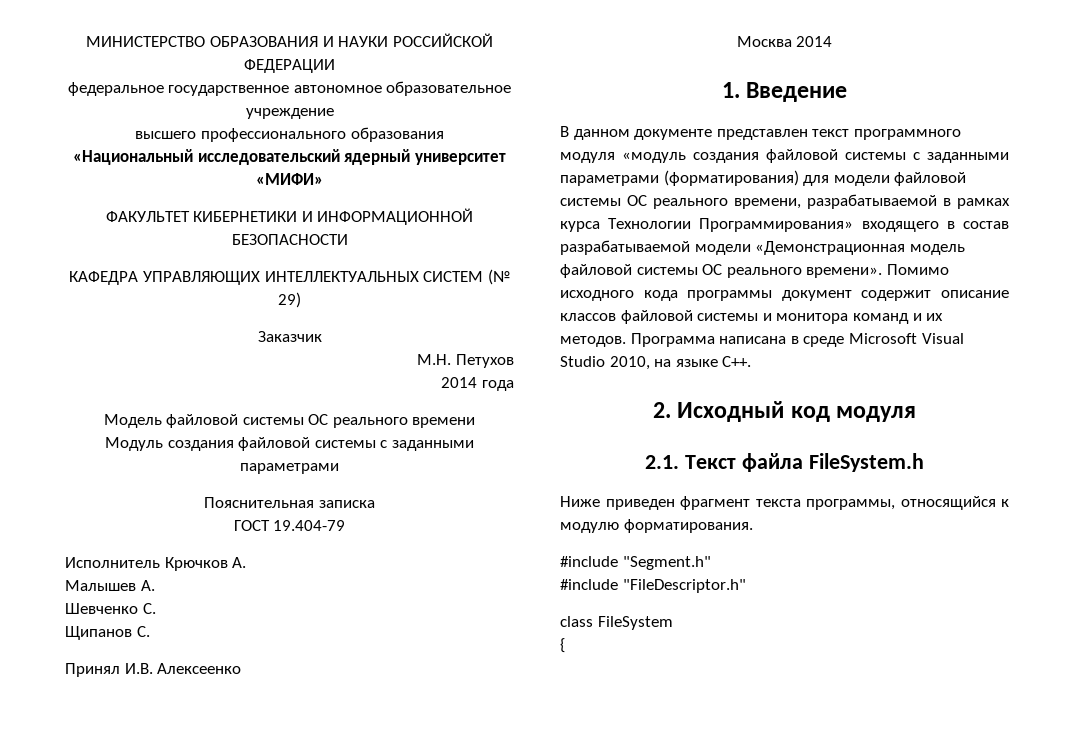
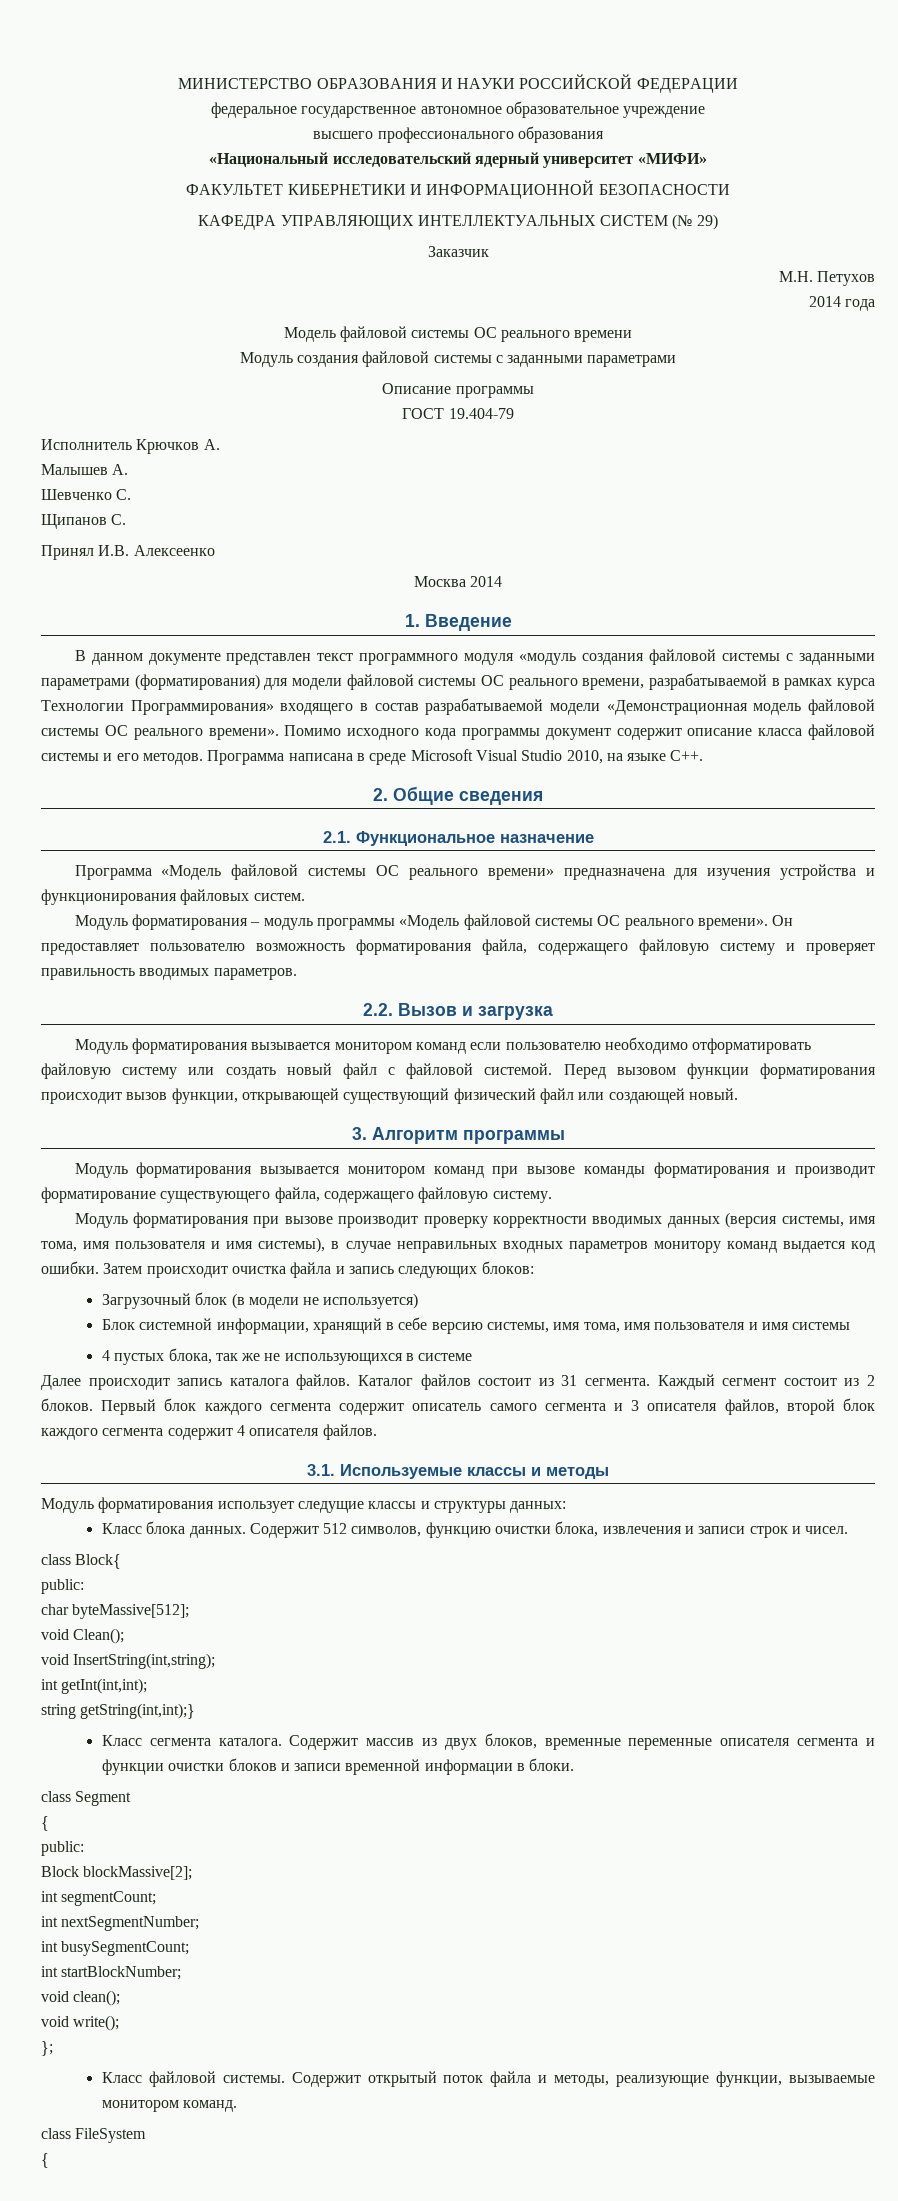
- Пояснительная записка
+ Описание программы
- Помимо исходного кода программы документ содержит описание классов файловой системы и монитора команд и их методов.
+ Помимо исходного кода программы документ содержит описание класса файловой системы и его методов.
- 2. Исходный код модуля
- 2.1. Текст файла FileSystem.h
- Ниже приведен фрагмент текста программы, относящийся к модулю форматирования.
- #include "Segment.h"
- #include "FileDescriptor.h"
+ 2. Общие сведения
+ 2.1. Функциональное назначение
+ Программа «Модель файловой системы ОС реального времени» предназначена для изучения устройства и функционирования файловых систем.
+ Модуль форматирования – модуль программы «Модель файловой системы ОС реального времени». Он предоставляет пользователю возможность форматирования файла, содержащего файловую систему и проверяет правильность вводимых параметров.
+ 2.2. Вызов и загрузка
+ Модуль форматирования вызывается монитором команд если пользователю необходимо отформатировать файловую систему или создать новый файл с файловой системой. Перед вызовом функции форматирования происходит вызов функции, открывающей существующий физический файл или создающей новый.
+ 3. Алгоритм программы
+ Модуль форматирования вызывается монитором команд при вызове команды форматирования и производит форматирование существующего файла, содержащего файловую систему.
+ Модуль форматирования при вызове производит проверку корректности вводимых данных (версия системы, имя тома, имя пользователя и имя системы), в случае неправильных входных параметров монитору команд выдается код ошибки. Затем происходит очистка файла и запись следующих блоков:
+ Загрузочный блок (в модели не используется)
+ Блок системной информации, хранящий в себе версию системы, имя тома, имя пользователя и имя системы
+ 4 пустых блока, так же не использующихся в системе
+ Далее происходит запись каталога файлов. Каталог файлов состоит из 31 сегмента. Каждый сегмент состоит из 2 блоков. Первый блок каждого сегмента содержит описатель самого сегмента и 3 описателя файлов, второй блок каждого сегмента содержит 4 описателя файлов.
+ 3.1. Используемые классы и методы
+ Модуль форматирования использует следущие классы и структуры данных:
+ Класс блока данных. Содержит 512 символов, функцию очистки блока, извлечения и записи строк и чисел.
+ class Block{
+ public:
+ char byteMassive[512];
+ void Clean();
+ void InsertString(int,string);
+ int getInt(int,int);
+ string getString(int,int);}
+ Класс сегмента каталога. Содержит массив из двух блоков, временные переменные описателя сегмента и функции очистки блоков и записи временной информации в блоки.
+ class Segment
+ {
+ public:
+ Block blockMassive[2];
+ int segmentCount;
+ int nextSegmentNumber;
+ int busySegmentCount;
+ int startBlockNumber;
+ void clean();
+ void write();
+ };
+ Класс файловой системы. Содержит открытый поток файла и методы, реализующие функции, вызываемые монитором команд.

